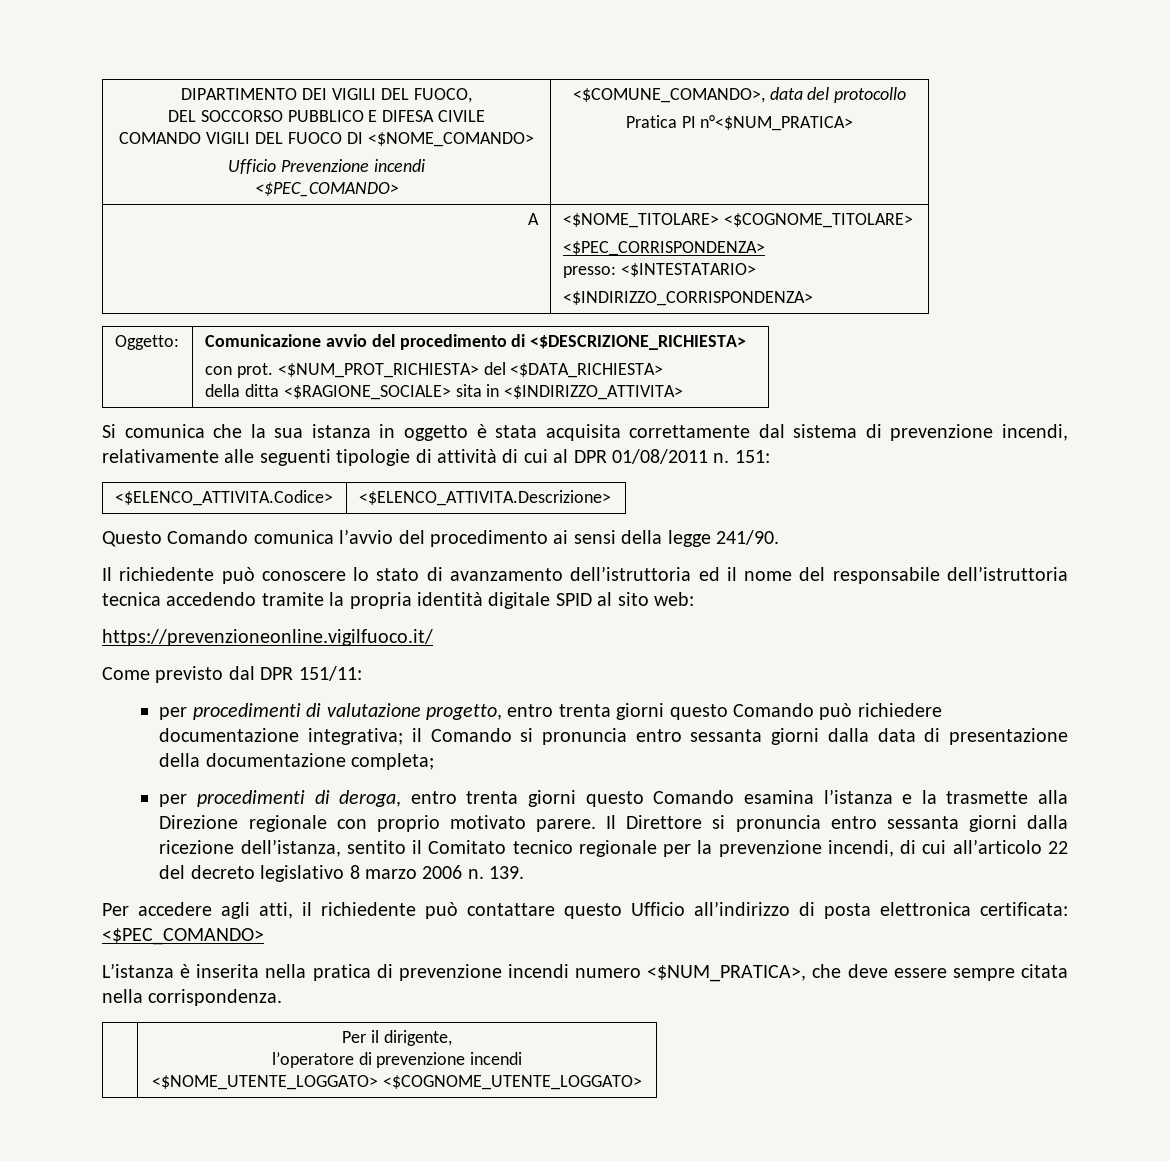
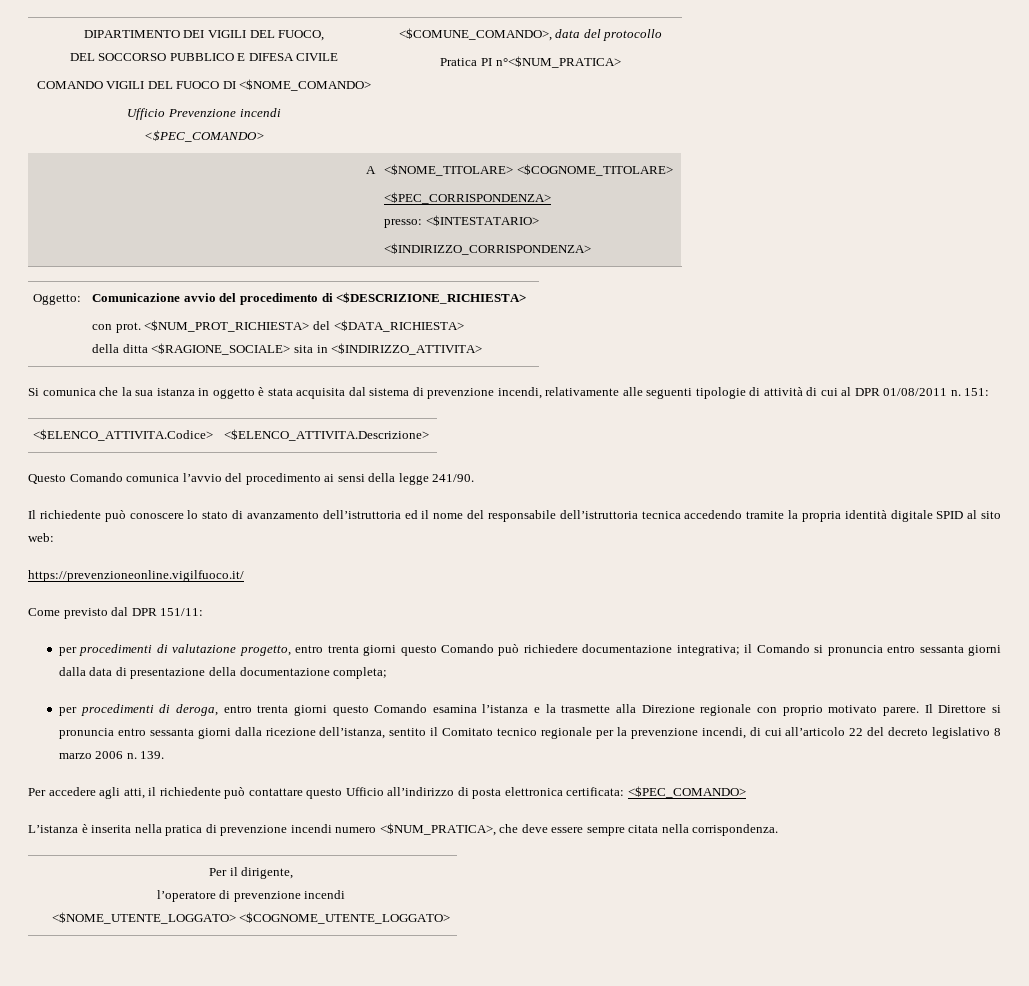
- Si comunica che la sua istanza in oggetto è stata acquisita correttamente dal sistema di prevenzione incendi, relativamente alle seguenti tipologie di attività di cui al DPR 01/08/2011 n.
+ Si comunica che la sua istanza in oggetto è stata acquisita dal sistema di prevenzione incendi, relativamente alle seguenti tipologie di attività di cui al DPR 01/08/2011 n.

